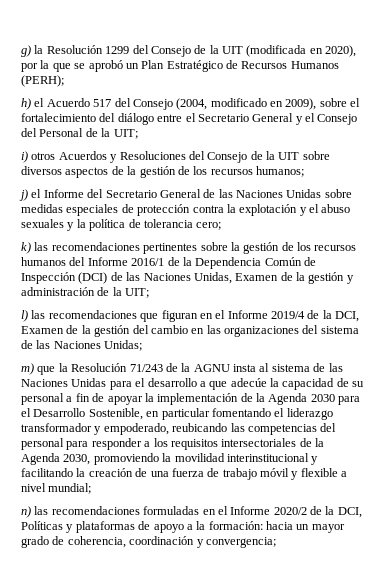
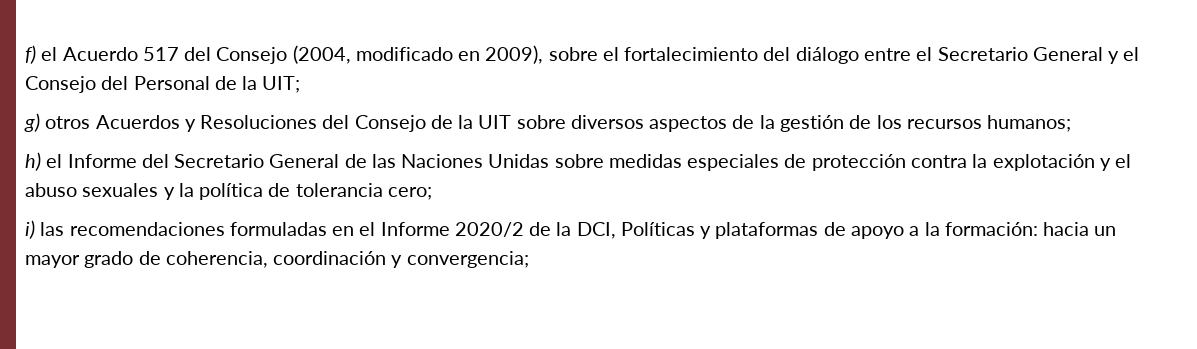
- g) la Resolución 1299 del Consejo de la UIT (modificada en 2020), por la que se aprobó un Plan Estratégico de Recursos Humanos (PERH);
- h) el Acuerdo 517 del Consejo (2004, modificado en 2009), sobre el fortalecimiento del diálogo entre el Secretario General y el Consejo del Personal de la UIT;
+ f) el Acuerdo 517 del Consejo (2004, modificado en 2009), sobre el fortalecimiento del diálogo entre el Secretario General y el Consejo del Personal de la UIT;
- i) otros Acuerdos y Resoluciones del Consejo de la UIT sobre diversos aspectos de la gestión de los recursos humanos;
+ g) otros Acuerdos y Resoluciones del Consejo de la UIT sobre diversos aspectos de la gestión de los recursos humanos;
- j) el Informe del Secretario General de las Naciones Unidas sobre medidas especiales de protección contra la explotación y el abuso sexuales y la política de tolerancia cero;
+ h) el Informe del Secretario General de las Naciones Unidas sobre medidas especiales de protección contra la explotación y el abuso sexuales y la política de tolerancia cero;
- k) las recomendaciones pertinentes sobre la gestión de los recursos humanos del Informe 2016/1 de la Dependencia Común de Inspección (DCI) de las Naciones Unidas, Examen de la gestión y administración de la UIT;
- l) las recomendaciones que figuran en el Informe 2019/4 de la DCI, Examen de la gestión del cambio en las organizaciones del sistema de las Naciones Unidas;
- m) que la Resolución 71/243 de la AGNU insta al sistema de las Naciones Unidas para el desarrollo a que adecúe la capacidad de su personal a fin de apoyar la implementación de la Agenda 2030 para el Desarrollo Sostenible, en particular fomentando el liderazgo transformador y empoderado, reubicando las competencias del personal para responder a los requisitos intersectoriales de la Agenda 2030, promoviendo la movilidad interinstitucional y facilitando la creación de una fuerza de trabajo móvil y flexible a nivel mundial;
- n) las recomendaciones formuladas en el Informe 2020/2 de la DCI, Políticas y plataformas de apoyo a la formación: hacia un mayor grado de coherencia, coordinación y convergencia;
+ i) las recomendaciones formuladas en el Informe 2020/2 de la DCI, Políticas y plataformas de apoyo a la formación: hacia un mayor grado de coherencia, coordinación y convergencia;

